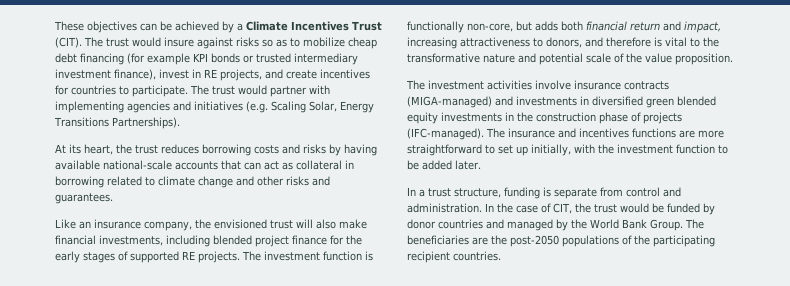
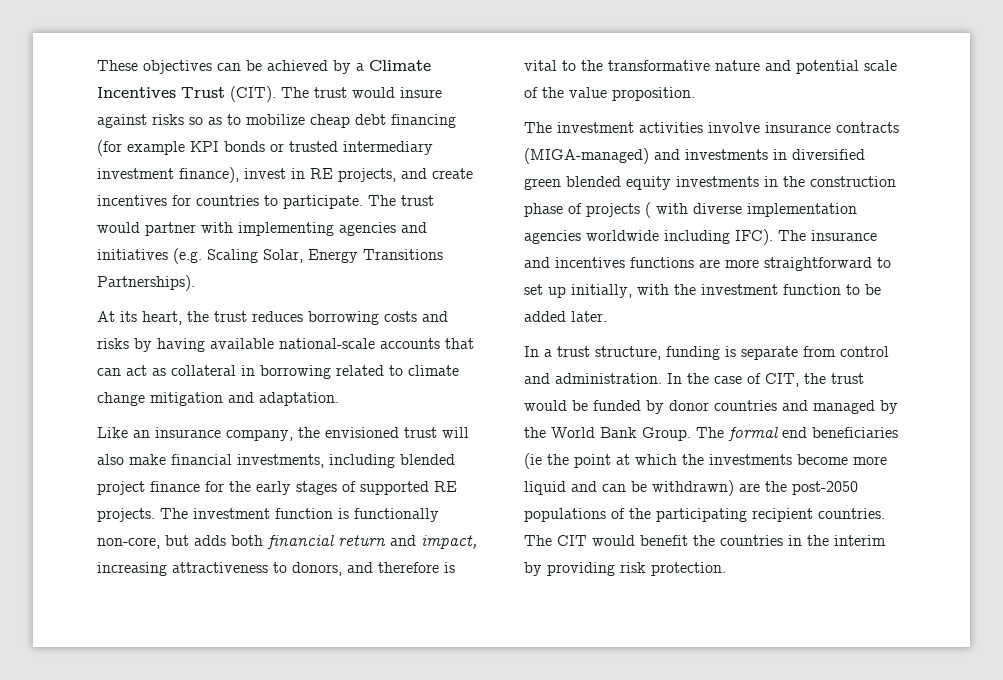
- At its heart, the trust reduces borrowing costs and risks by having available national-scale accounts that can act as collateral in borrowing related to climate change and other risks and guarantees.
+ At its heart, the trust reduces borrowing costs and risks by having available national-scale accounts that can act as collateral in borrowing related to climate change mitigation and adaptation.
- The investment activities involve insurance contracts (MIGA-managed) and investments in diversified green blended equity investments in the construction phase of projects (IFC-managed).
+ The investment activities involve insurance contracts (MIGA-managed) and investments in diversified green blended equity investments in the construction phase of projects ( with diverse implementation agencies worldwide including IFC).
- The beneficiaries are the post-2050 populations of the participating recipient countries.
+ The formal end beneficiaries (ie the point at which the investments become more liquid and can be withdrawn) are the post-2050 populations of the participating recipient countries.
+ The CIT would benefit the countries in the interim by providing risk protection.

